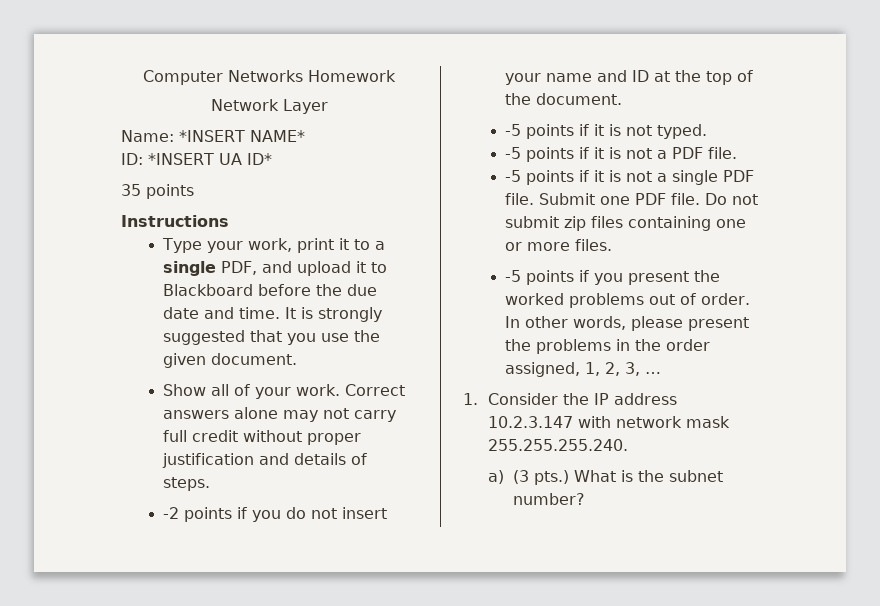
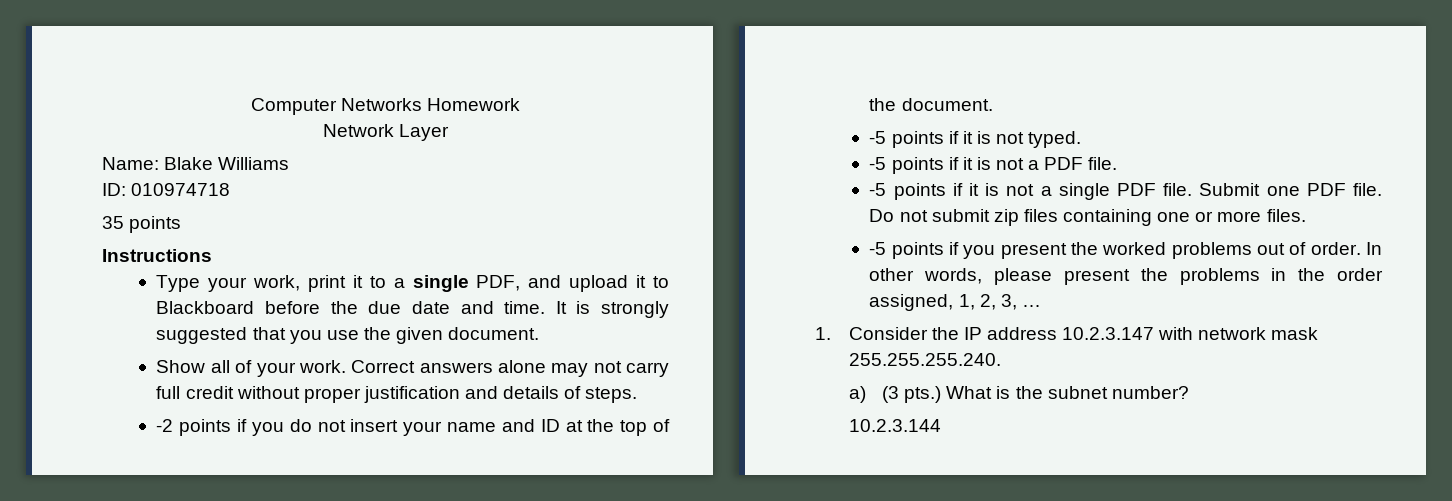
- Name: *INSERT NAME*
+ Name: Blake Williams
- ID: *INSERT UA ID*
+ ID: 010974718
+ 10.2.3.144

